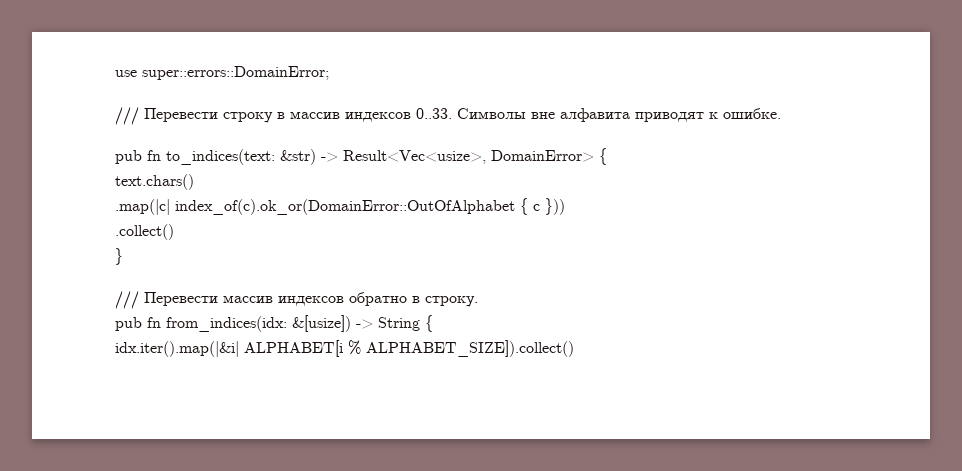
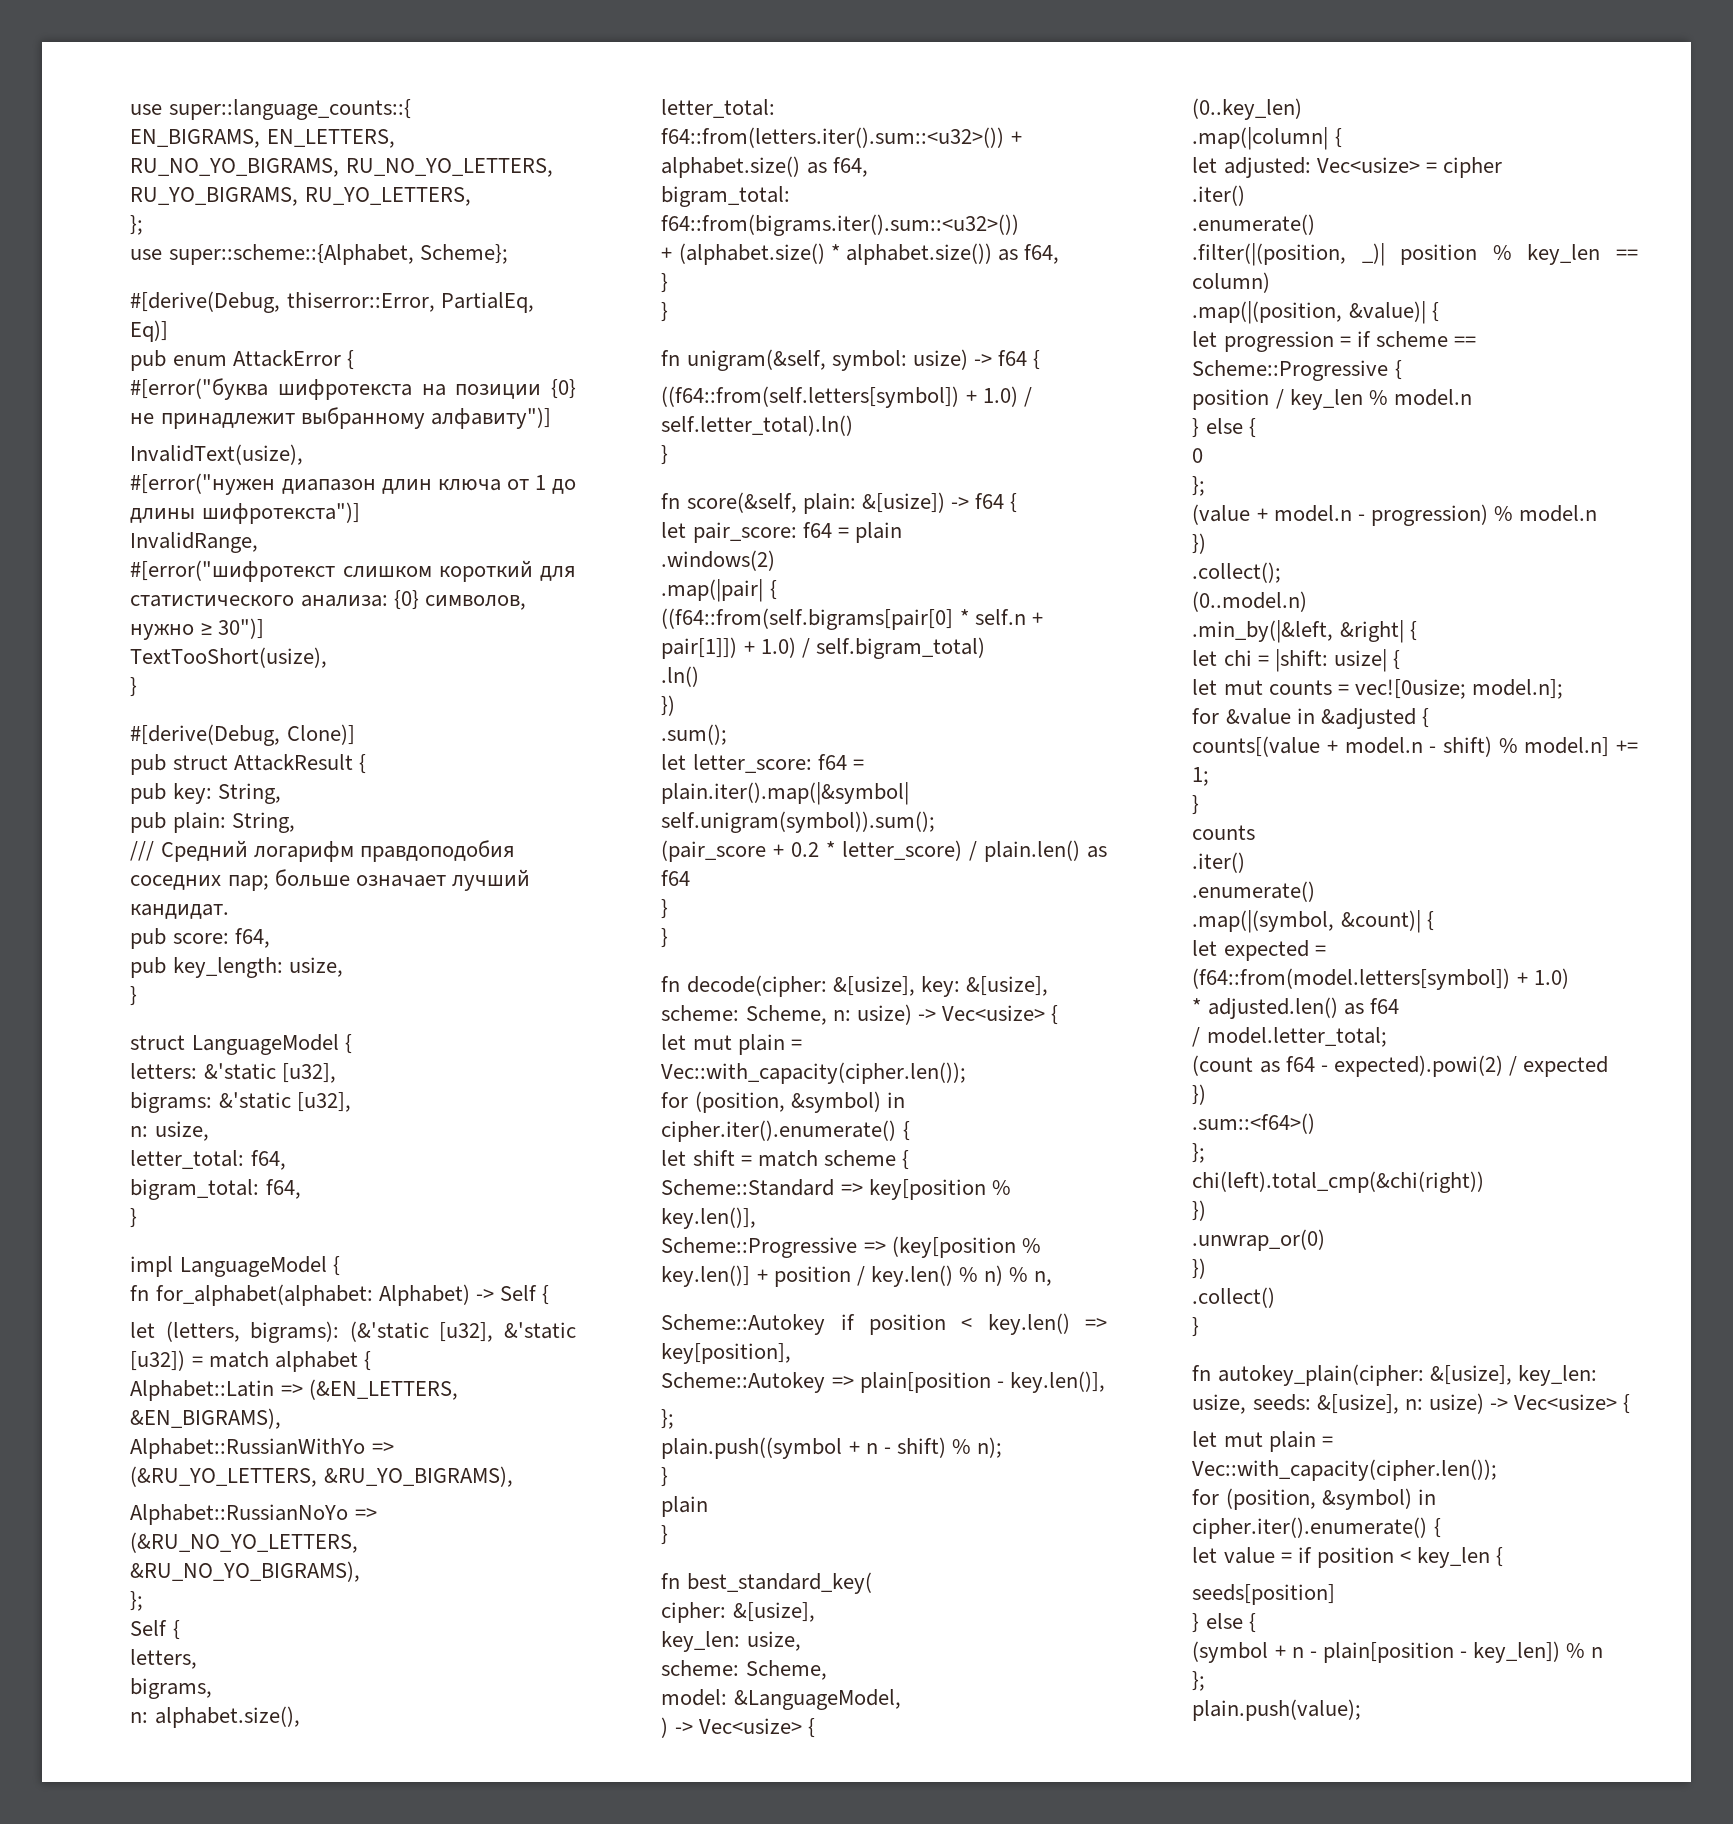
- use super::errors::DomainError;
- /// Перевести строку в массив индексов 0..33. Символы вне алфавита приводят к ошибке.
- pub fn to_indices(text: &str) -> Result<Vec<usize>, DomainError> {
- text.chars()
- .map(|c| index_of(c).ok_or(DomainError::OutOfAlphabet { c }))
+ use super::language_counts::{
+ EN_BIGRAMS, EN_LETTERS, RU_NO_YO_BIGRAMS, RU_NO_YO_LETTERS, RU_YO_BIGRAMS, RU_YO_LETTERS,
+ };
+ use super::scheme::{Alphabet, Scheme};
+ #[derive(Debug, thiserror::Error, PartialEq, Eq)]
+ pub enum AttackError {
+ #[error("буква шифротекста на позиции {0} не принадлежит выбранному алфавиту")]
+ InvalidText(usize),
+ #[error("нужен диапазон длин ключа от 1 до длины шифротекста")]
+ InvalidRange,
+ #[error("шифротекст слишком короткий для статистического анализа: {0} символов, нужно ≥ 30")]
+ TextTooShort(usize),
+ }
+ #[derive(Debug, Clone)]
+ pub struct AttackResult {
+ pub key: String,
+ pub plain: String,
+ /// Средний логарифм правдоподобия соседних пар; больше означает лучший кандидат.
+ pub score: f64,
+ pub key_length: usize,
+ }
+ struct LanguageModel {
+ letters: &'static [u32],
+ bigrams: &'static [u32],
+ n: usize,
+ letter_total: f64,
+ bigram_total: f64,
+ }
+ impl LanguageModel {
+ fn for_alphabet(alphabet: Alphabet) -> Self {
+ let (letters, bigrams): (&'static [u32], &'static [u32]) = match alphabet {
+ Alphabet::Latin => (&EN_LETTERS, &EN_BIGRAMS),
+ Alphabet::RussianWithYo => (&RU_YO_LETTERS, &RU_YO_BIGRAMS),
+ Alphabet::RussianNoYo => (&RU_NO_YO_LETTERS, &RU_NO_YO_BIGRAMS),
+ };
+ Self {
+ letters,
+ bigrams,
+ n: alphabet.size(),
+ letter_total: f64::from(letters.iter().sum::<u32>()) + alphabet.size() as f64,
+ bigram_total: f64::from(bigrams.iter().sum::<u32>())
+ + (alphabet.size() * alphabet.size()) as f64,
+ }
+ }
+ fn unigram(&self, symbol: usize) -> f64 {
+ ((f64::from(self.letters[symbol]) + 1.0) / self.letter_total).ln()
+ }
+ fn score(&self, plain: &[usize]) -> f64 {
+ let pair_score: f64 = plain
+ .windows(2)
+ .map(|pair| {
+ ((f64::from(self.bigrams[pair[0] * self.n + pair[1]]) + 1.0) / self.bigram_total)
+ .ln()
+ })
+ .sum();
+ let letter_score: f64 = plain.iter().map(|&symbol| self.unigram(symbol)).sum();
+ (pair_score + 0.2 * letter_score) / plain.len() as f64
+ }
+ }
+ fn decode(cipher: &[usize], key: &[usize], scheme: Scheme, n: usize) -> Vec<usize> {
+ let mut plain = Vec::with_capacity(cipher.len());
+ for (position, &symbol) in cipher.iter().enumerate() {
+ let shift = match scheme {
+ Scheme::Standard => key[position % key.len()],
+ Scheme::Progressive => (key[position % key.len()] + position / key.len() % n) % n,
+ Scheme::Autokey if position < key.len() => key[position],
+ Scheme::Autokey => plain[position - key.len()],
+ };
+ plain.push((symbol + n - shift) % n);
+ }
+ plain
+ }
+ fn best_standard_key(
+ cipher: &[usize],
+ key_len: usize,
+ scheme: Scheme,
+ model: &LanguageModel,
+ ) -> Vec<usize> {
+ (0..key_len)
+ .map(|column| {
+ let adjusted: Vec<usize> = cipher
+ .iter()
+ .enumerate()
+ .filter(|(position, _)| position % key_len == column)
+ .map(|(position, &value)| {
+ let progression = if scheme == Scheme::Progressive {
+ position / key_len % model.n
+ } else {
+ 0
+ };
+ (value + model.n - progression) % model.n
+ })
+ .collect();
+ (0..model.n)
+ .min_by(|&left, &right| {
+ let chi = |shift: usize| {
+ let mut counts = vec![0usize; model.n];
+ for &value in &adjusted {
+ counts[(value + model.n - shift) % model.n] += 1;
+ }
+ counts
+ .iter()
+ .enumerate()
+ .map(|(symbol, &count)| {
+ let expected = (f64::from(model.letters[symbol]) + 1.0)
+ * adjusted.len() as f64
+ / model.letter_total;
+ (count as f64 - expected).powi(2) / expected
+ })
+ .sum::<f64>()
+ };
+ chi(left).total_cmp(&chi(right))
+ })
+ .unwrap_or(0)
+ })
  .collect()
  }
- /// Перевести массив индексов обратно в строку.
- pub fn from_indices(idx: &[usize]) -> String {
- idx.iter().map(|&i| ALPHABET[i % ALPHABET_SIZE]).collect()
+ fn autokey_plain(cipher: &[usize], key_len: usize, seeds: &[usize], n: usize) -> Vec<usize> {
+ let mut plain = Vec::with_capacity(cipher.len());
+ for (position, &symbol) in cipher.iter().enumerate() {
+ let value = if position < key_len {
+ seeds[position]
+ } else {
+ (symbol + n - plain[position - key_len]) % n
+ };
+ plain.push(value);

